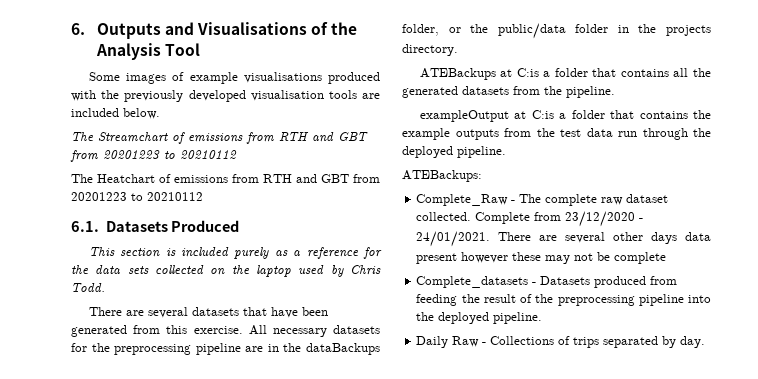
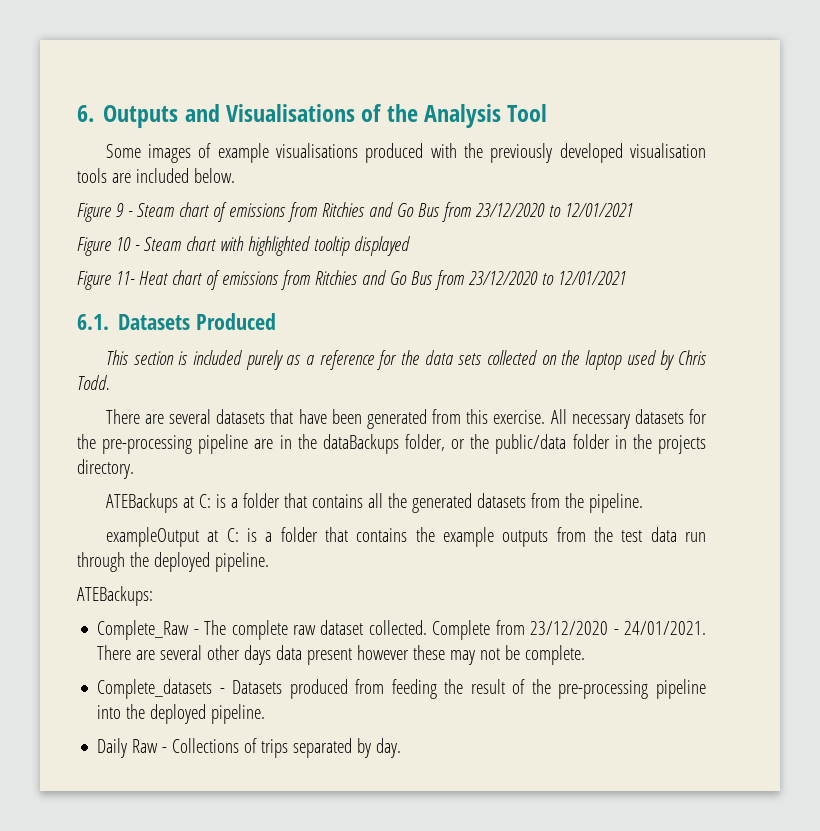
- The Streamchart of emissions from RTH and GBT from 20201223 to 20210112
- The Heatchart of emissions from RTH and GBT from 20201223 to 20210112
+ Figure 9 - Steam chart of emissions from Ritchies and Go Bus from 23/12/2020 to 12/01/2021
+ Figure 10 - Steam chart with highlighted tooltip displayed
+ Figure 11- Heat chart of emissions from Ritchies and Go Bus from 23/12/2020 to 12/01/2021
- All necessary datasets for the preprocessing pipeline are in the dataBackups folder, or the public/data folder in the projects directory.
+ All necessary datasets for the pre-processing pipeline are in the dataBackups folder, or the public/data folder in the projects directory.
- ATEBackups at C:is a folder that contains all the generated datasets from the pipeline.
+ ATEBackups at C: is a folder that contains all the generated datasets from the pipeline.
- exampleOutput at C:is a folder that contains the example outputs from the test data run through the deployed pipeline.
+ exampleOutput at C: is a folder that contains the example outputs from the test data run through the deployed pipeline.
- There are several other days data present however these may not be complete
+ There are several other days data present however these may not be complete.
- Complete_datasets - Datasets produced from feeding the result of the preprocessing pipeline into the deployed pipeline.
+ Complete_datasets - Datasets produced from feeding the result of the pre-processing pipeline into the deployed pipeline.

